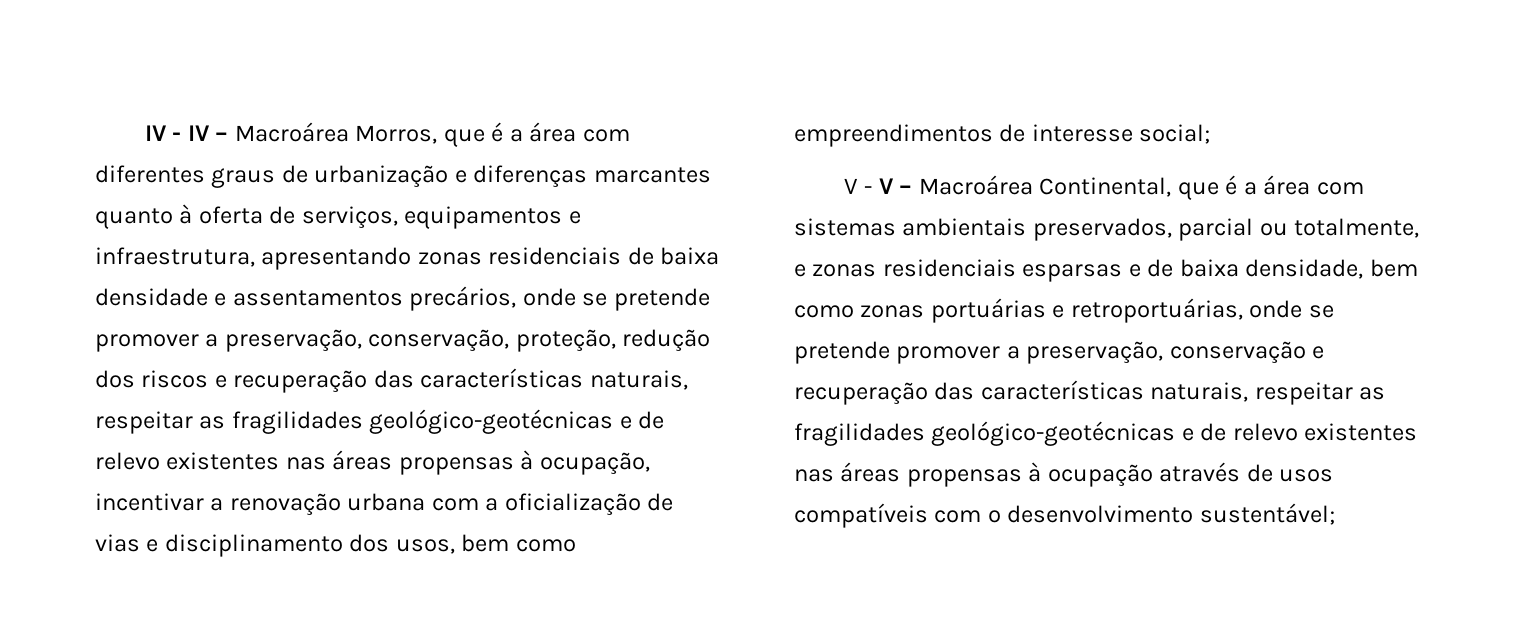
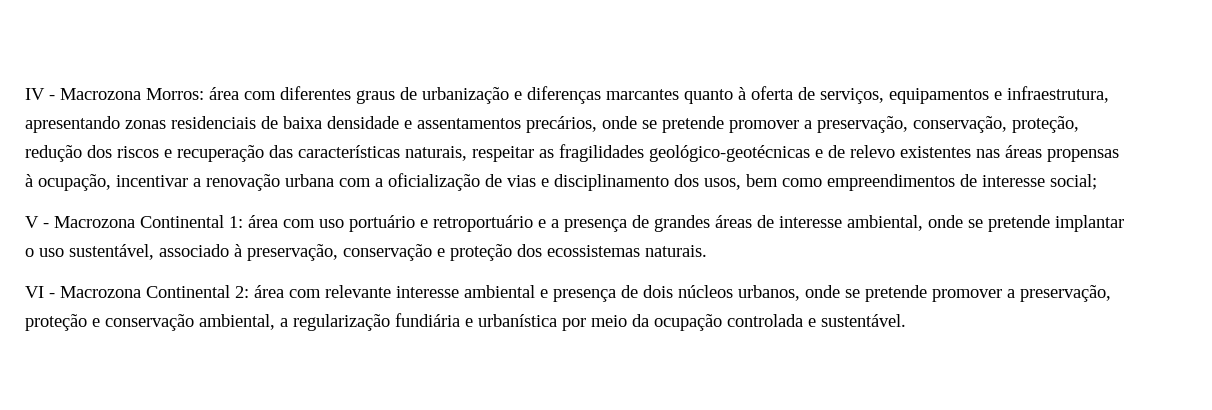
- IV - IV – Macroárea Morros, que é a área com diferentes graus de urbanização e diferenças marcantes quanto à oferta de serviços, equipamentos e infraestrutura, apresentando zonas residenciais de baixa densidade e assentamentos precários, onde se pretende promover a preservação, conservação, proteção, redução dos riscos e recuperação das características naturais, respeitar as fragilidades geológico-geotécnicas e de relevo existentes nas áreas propensas à ocupação, incentivar a renovação urbana com a oficialização de vias e disciplinamento dos usos, bem como empreendimentos de interesse social;
+ IV - Macrozona Morros: área com diferentes graus de urbanização e diferenças marcantes quanto à oferta de serviços, equipamentos e infraestrutura, apresentando zonas residenciais de baixa densidade e assentamentos precários, onde se pretende promover a preservação, conservação, proteção, redução dos riscos e recuperação das características naturais, respeitar as fragilidades geológico-geotécnicas e de relevo existentes nas áreas propensas à ocupação, incentivar a renovação urbana com a oficialização de vias e disciplinamento dos usos, bem como empreendimentos de interesse social;
- V - V – Macroárea Continental, que é a área com sistemas ambientais preservados, parcial ou totalmente, e zonas residenciais esparsas e de baixa densidade, bem como zonas portuárias e retroportuárias, onde se pretende promover a preservação, conservação e recuperação das características naturais, respeitar as fragilidades geológico-geotécnicas e de relevo existentes nas áreas propensas à ocupação através de usos compatíveis com o desenvolvimento sustentável;
+ V - Macrozona Continental 1: área com uso portuário e retroportuário e a presença de grandes áreas de interesse ambiental, onde se pretende implantar o uso sustentável, associado à preservação, conservação e proteção dos ecossistemas naturais.
+ VI - Macrozona Continental 2: área com relevante interesse ambiental e presença de dois núcleos urbanos, onde se pretende promover a preservação, proteção e conservação ambiental, a regularização fundiária e urbanística por meio da ocupação controlada e sustentável.

